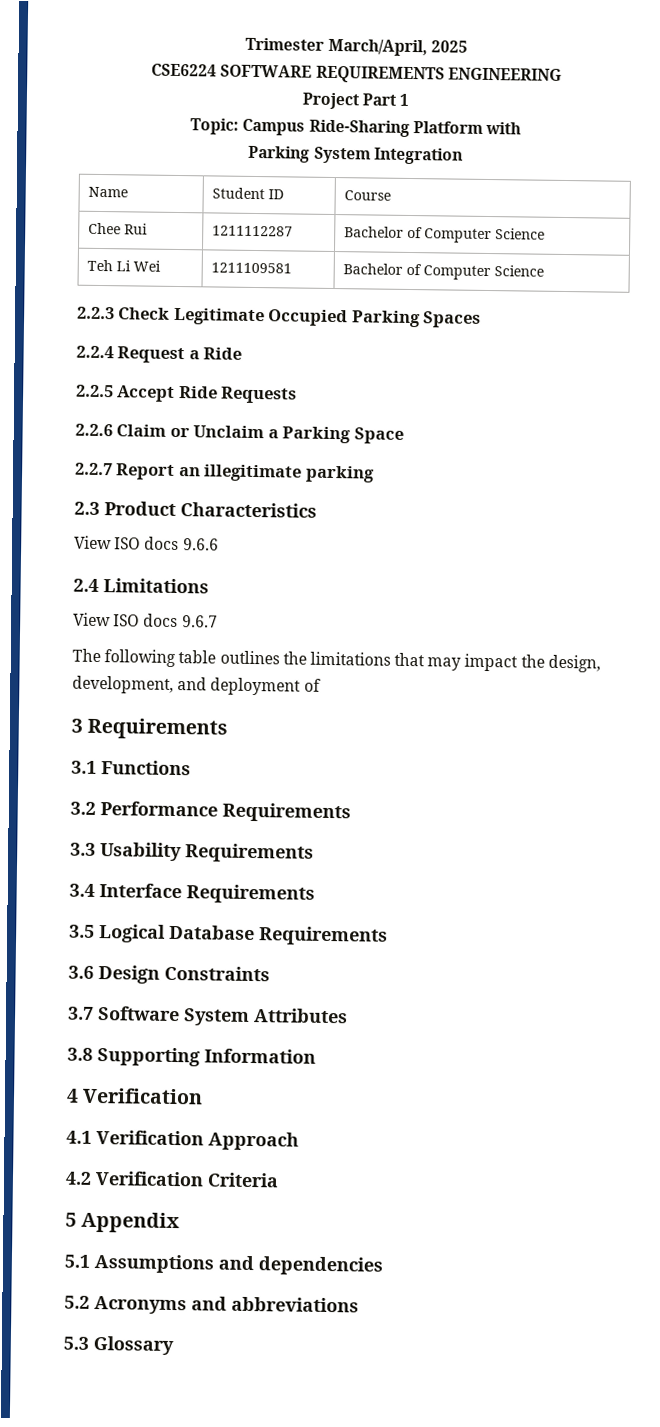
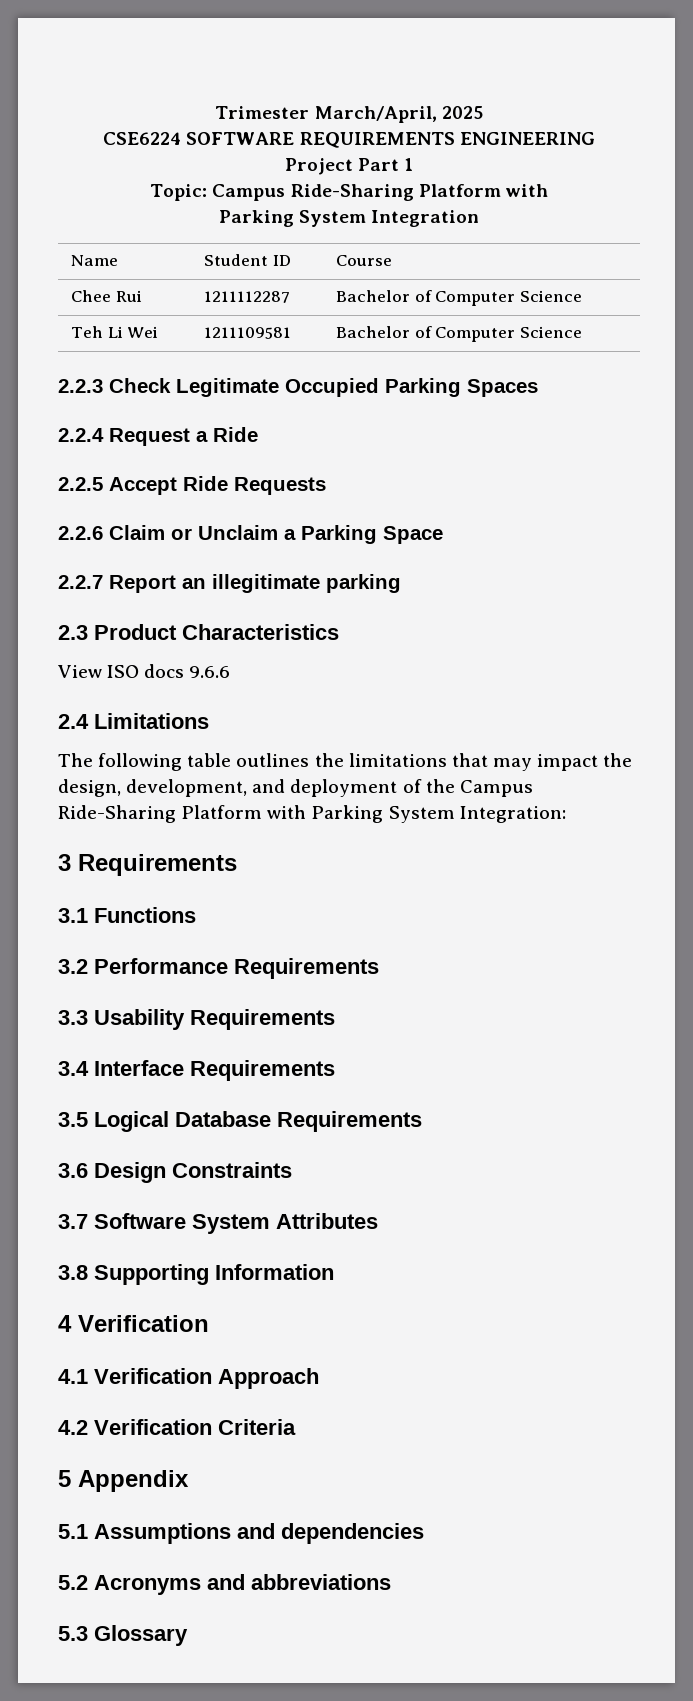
- View ISO docs 9.6.7
- The following table outlines the limitations that may impact the design, development, and deployment of
+ The following table outlines the limitations that may impact the design, development, and deployment of the Campus Ride-Sharing Platform with Parking System Integration:

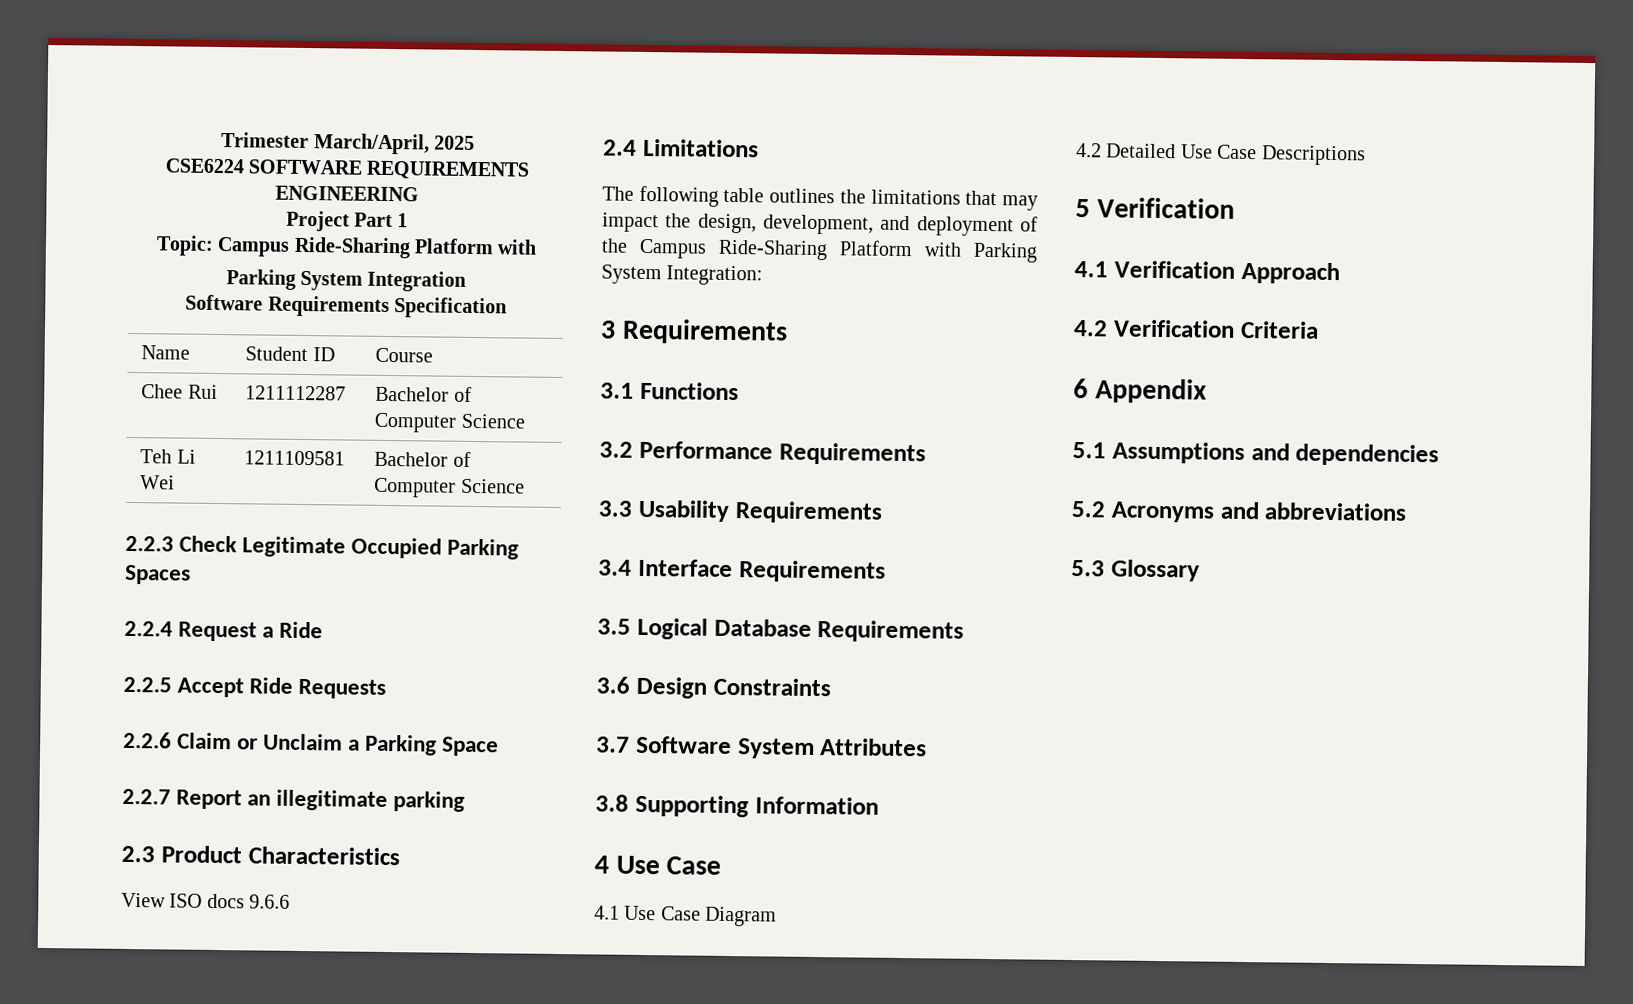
+ Software Requirements Specification
- 4 Verification
+ 4 Use Case
+ 4.1 Use Case Diagram
+ 4.2 Detailed Use Case Descriptions
+ 5 Verification
- 5 Appendix
+ 6 Appendix

